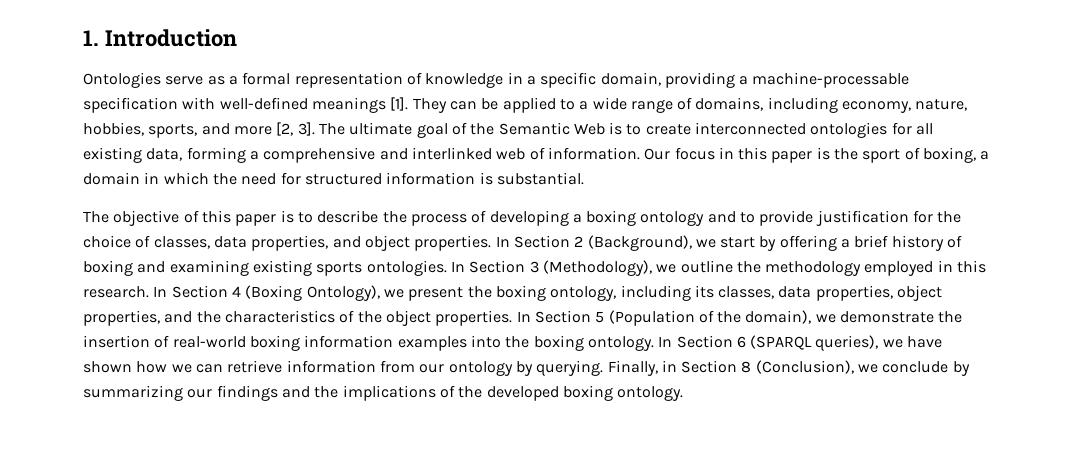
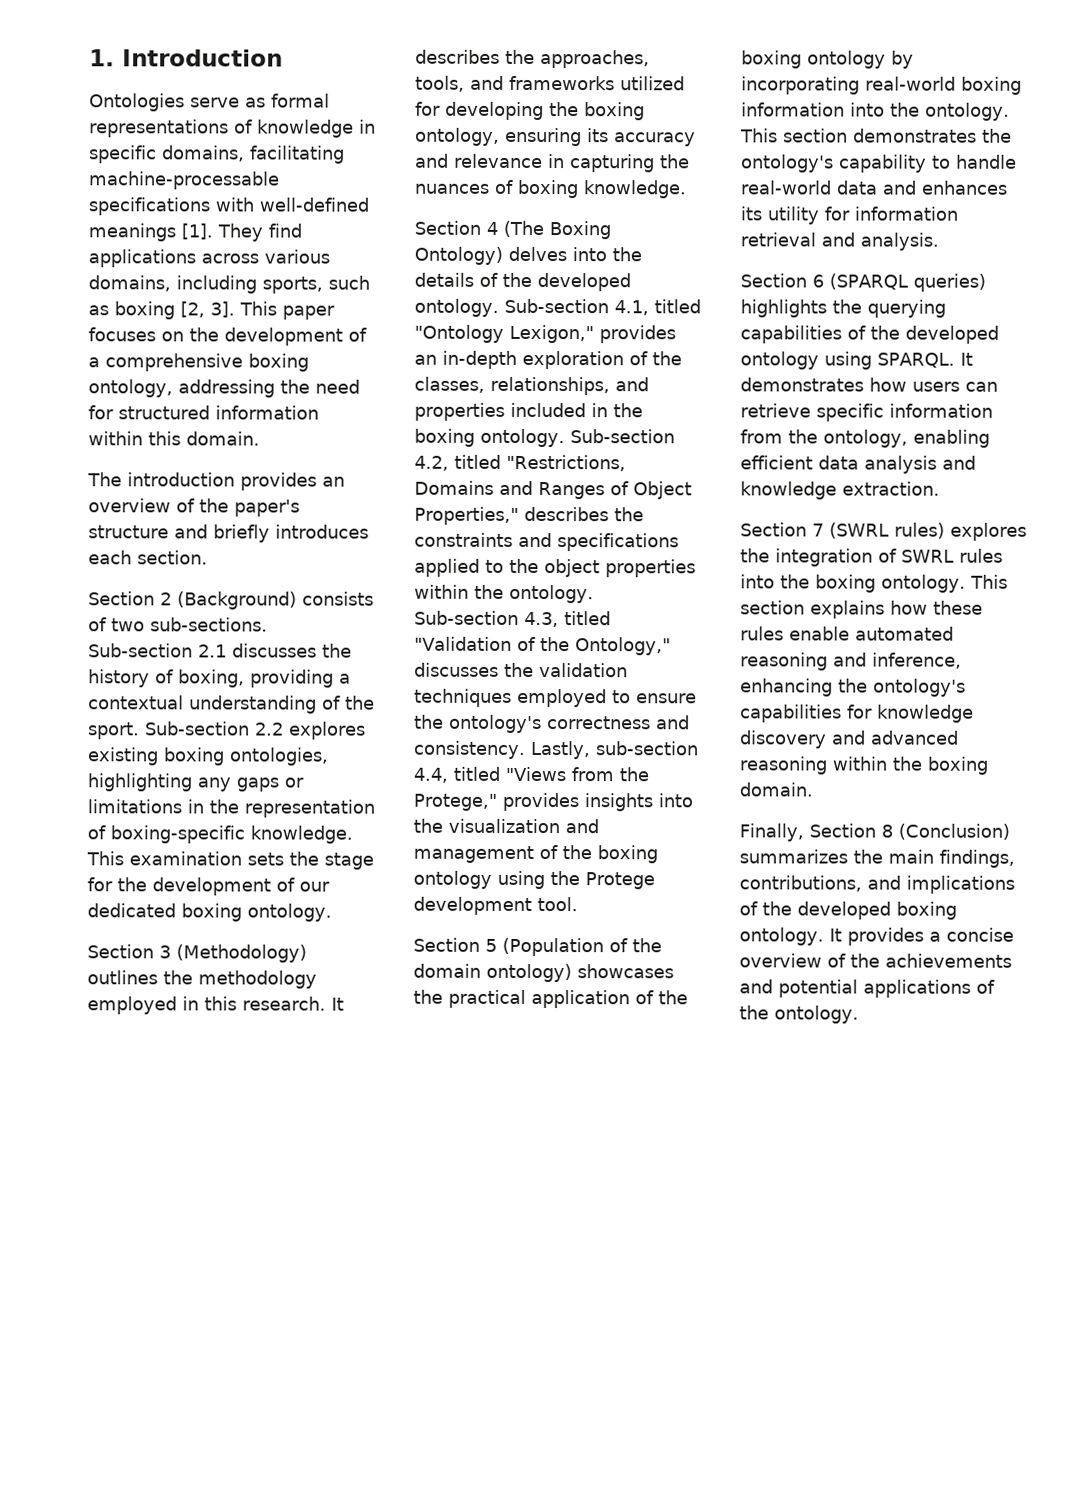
- Ontologies serve as a formal representation of knowledge in a specific domain, providing a machine-processable specification with well-defined meanings [1].
+ Ontologies serve as formal representations of knowledge in specific domains, facilitating machine-processable specifications with well-defined meanings [1].
- They can be applied to a wide range of domains, including economy, nature, hobbies, sports, and more [2, 3]. The ultimate goal of the Semantic Web is to create interconnected ontologies for all existing data, forming a comprehensive and interlinked web of information. Our focus in this paper is the sport of boxing, a domain in which the need for structured information is substantial.
- The objective of this paper is to describe the process of developing a boxing ontology and to provide justification for the choice of classes, data properties, and object properties. In Section 2 (Background), we start by offering a brief history of boxing and examining existing sports ontologies. In Section 3 (Methodology), we outline the methodology employed in this research.
+ They find applications across various domains, including sports, such as boxing [2, 3]. This paper focuses on the development of a comprehensive boxing ontology, addressing the need for structured information within this domain.
+ The introduction provides an overview of the paper's structure and briefly introduces each section.
+ Section 2 (Background) consists of two sub-sections. Sub-section 2.1 discusses the history of boxing, providing a contextual understanding of the sport. Sub-section 2.2 explores existing boxing ontologies, highlighting any gaps or limitations in the representation of boxing-specific knowledge. This examination sets the stage for the development of our dedicated boxing ontology.
+ Section 3 (Methodology) outlines the methodology employed in this research.
- In Section 4 (Boxing Ontology), we present the boxing ontology, including its classes, data properties, object properties, and the characteristics of the object properties. In Section 5 (Population of the domain), we demonstrate the insertion of real-world boxing information examples into the boxing ontology. In Section 6 (SPARQL queries), we have shown how we can retrieve information from our ontology by querying. Finally, in Section 8 (Conclusion), we conclude by summarizing our findings and the implications of the developed boxing ontology.
+ It describes the approaches, tools, and frameworks utilized for developing the boxing ontology, ensuring its accuracy and relevance in capturing the nuances of boxing knowledge.
+ Section 4 (The Boxing Ontology) delves into the details of the developed ontology. Sub-section 4.1, titled "Ontology Lexigon," provides an in-depth exploration of the classes, relationships, and properties included in the boxing ontology. Sub-section 4.2, titled "Restrictions, Domains and Ranges of Object Properties," describes the constraints and specifications applied to the object properties within the ontology. Sub-section 4.3, titled "Validation of the Ontology," discusses the validation techniques employed to ensure the ontology's correctness and consistency. Lastly, sub-section 4.4, titled "Views from the Protege," provides insights into the visualization and management of the boxing ontology using the Protege development tool.
+ Section 5 (Population of the domain ontology) showcases the practical application of the boxing ontology by incorporating real-world boxing information into the ontology. This section demonstrates the ontology's capability to handle real-world data and enhances its utility for information retrieval and analysis.
+ Section 6 (SPARQL queries) highlights the querying capabilities of the developed ontology using SPARQL. It demonstrates how users can retrieve specific information from the ontology, enabling efficient data analysis and knowledge extraction.
+ Section 7 (SWRL rules) explores the integration of SWRL rules into the boxing ontology. This section explains how these rules enable automated reasoning and inference, enhancing the ontology's capabilities for knowledge discovery and advanced reasoning within the boxing domain.
+ Finally, Section 8 (Conclusion) summarizes the main findings, contributions, and implications of the developed boxing ontology.
+ It provides a concise overview of the achievements and potential applications of the ontology.

